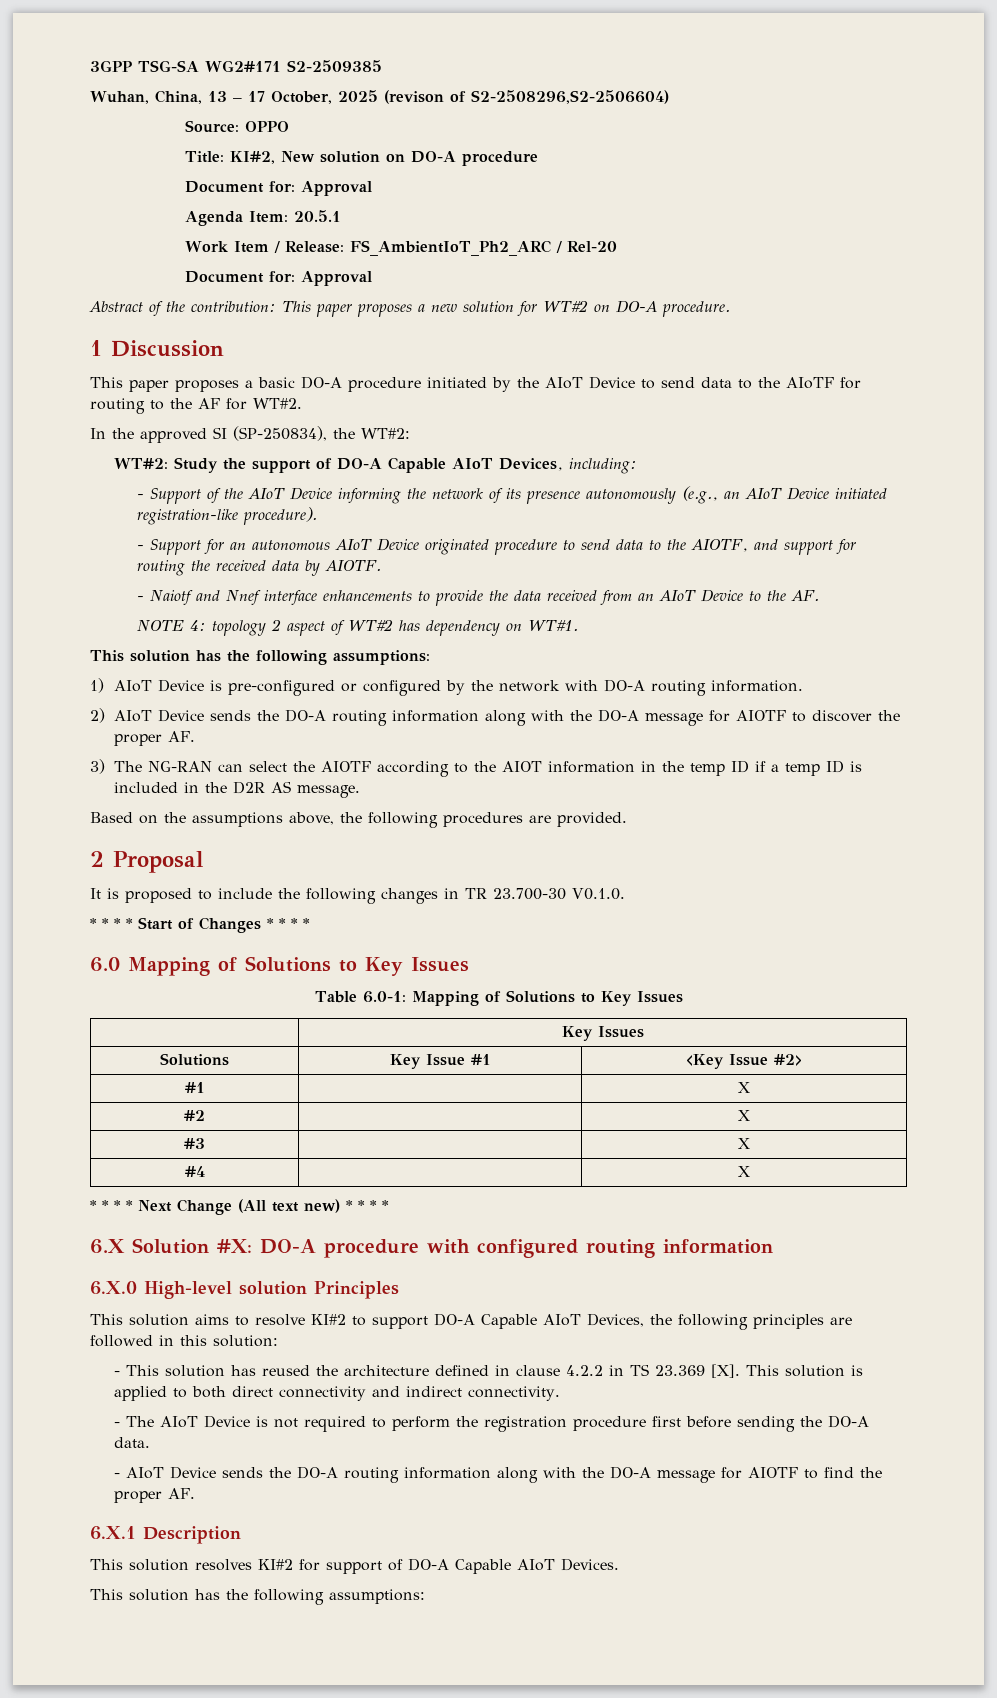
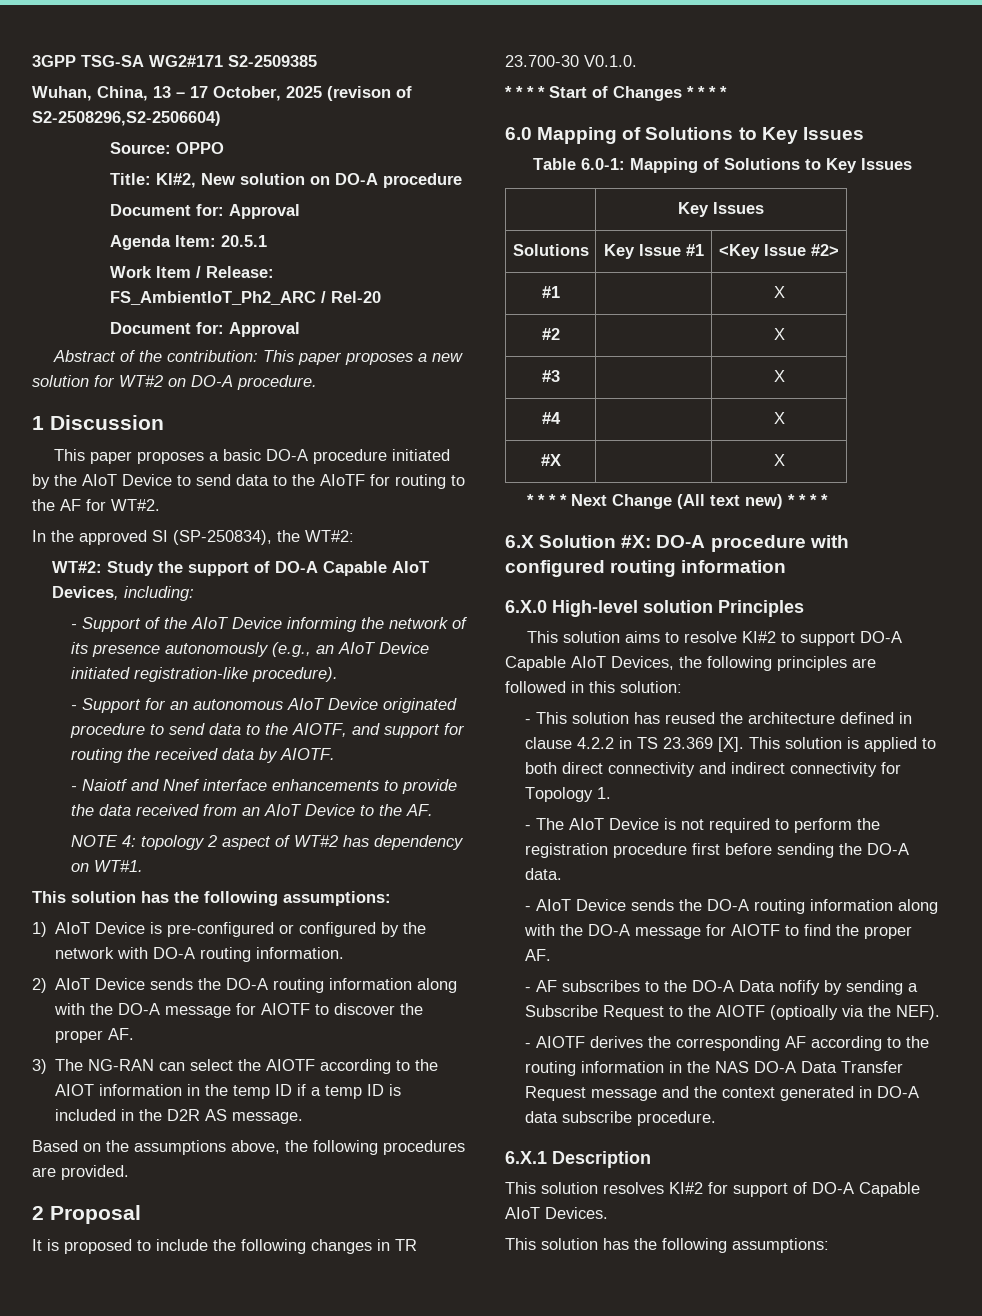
+ #X | | X
- - This solution has reused the architecture defined in clause 4.2.2 in TS 23.369 [X]. This solution is applied to both direct connectivity and indirect connectivity.
+ - This solution has reused the architecture defined in clause 4.2.2 in TS 23.369 [X]. This solution is applied to both direct connectivity and indirect connectivity for Topology 1.
+ - AF subscribes to the DO-A Data nofify by sending a Subscribe Request to the AIOTF (optioally via the NEF).
+ - AIOTF derives the corresponding AF according to the routing information in the NAS DO-A Data Transfer Request message and the context generated in DO-A data subscribe procedure.

